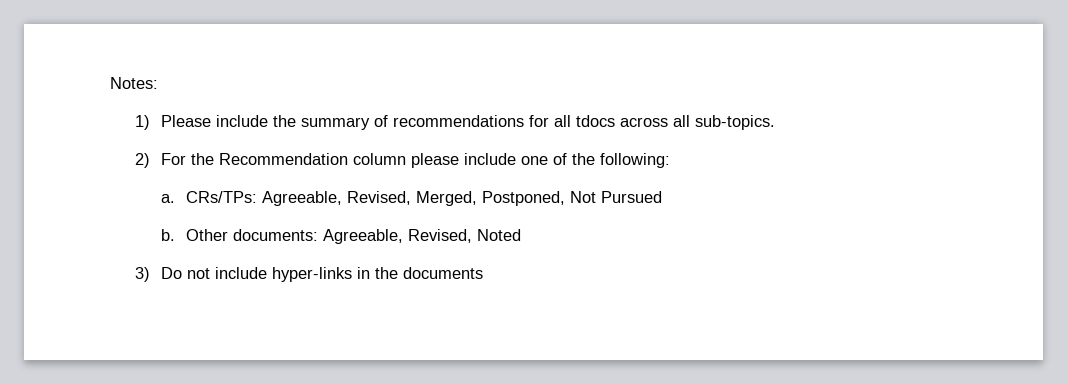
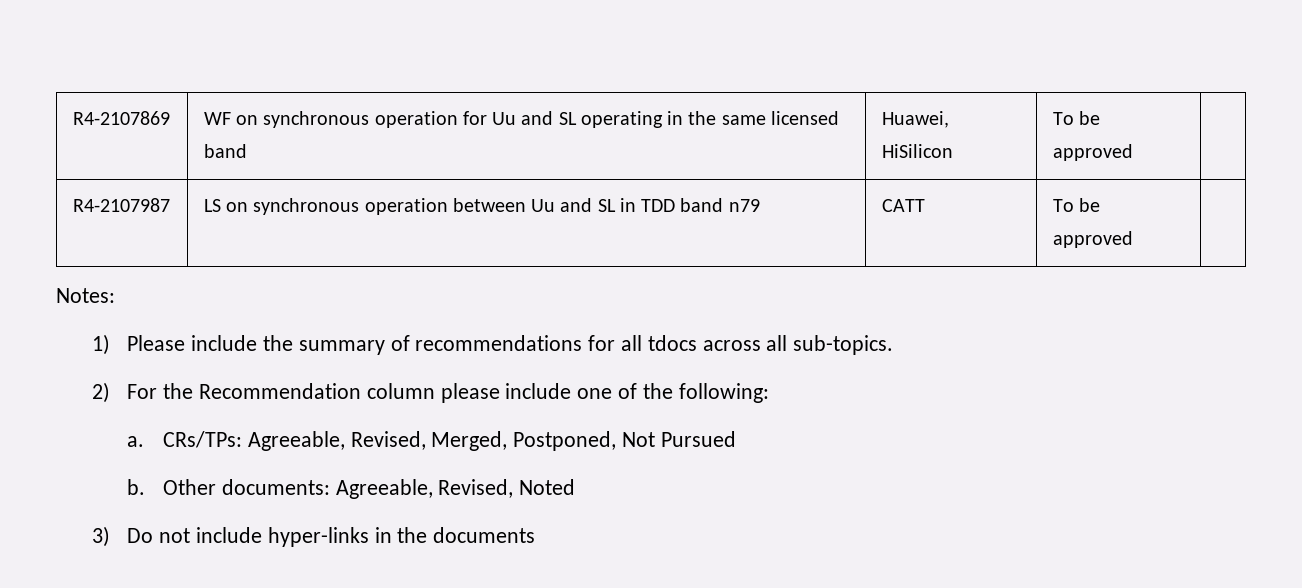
+ R4-2107869 | WF on synchronous operation for Uu and SL operating in the same licensed band | Huawei, HiSilicon | To be approved |
+ R4-2107987 | LS on synchronous operation between Uu and SL in TDD band n79 | CATT | To be approved |

